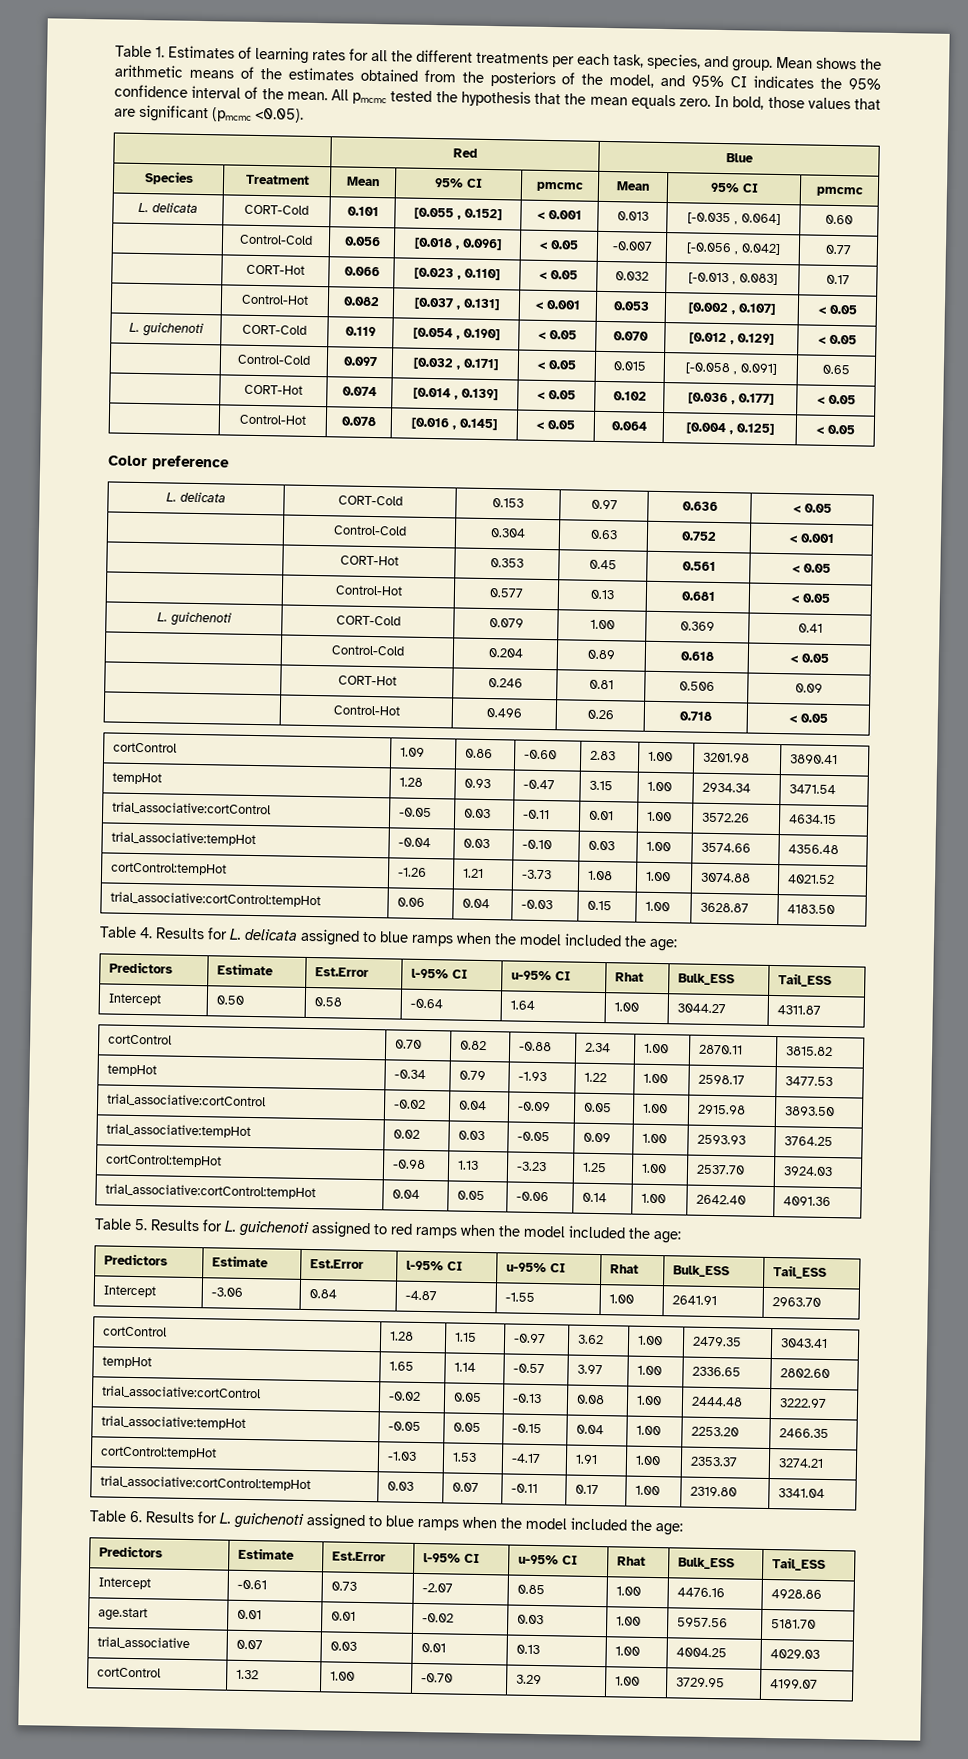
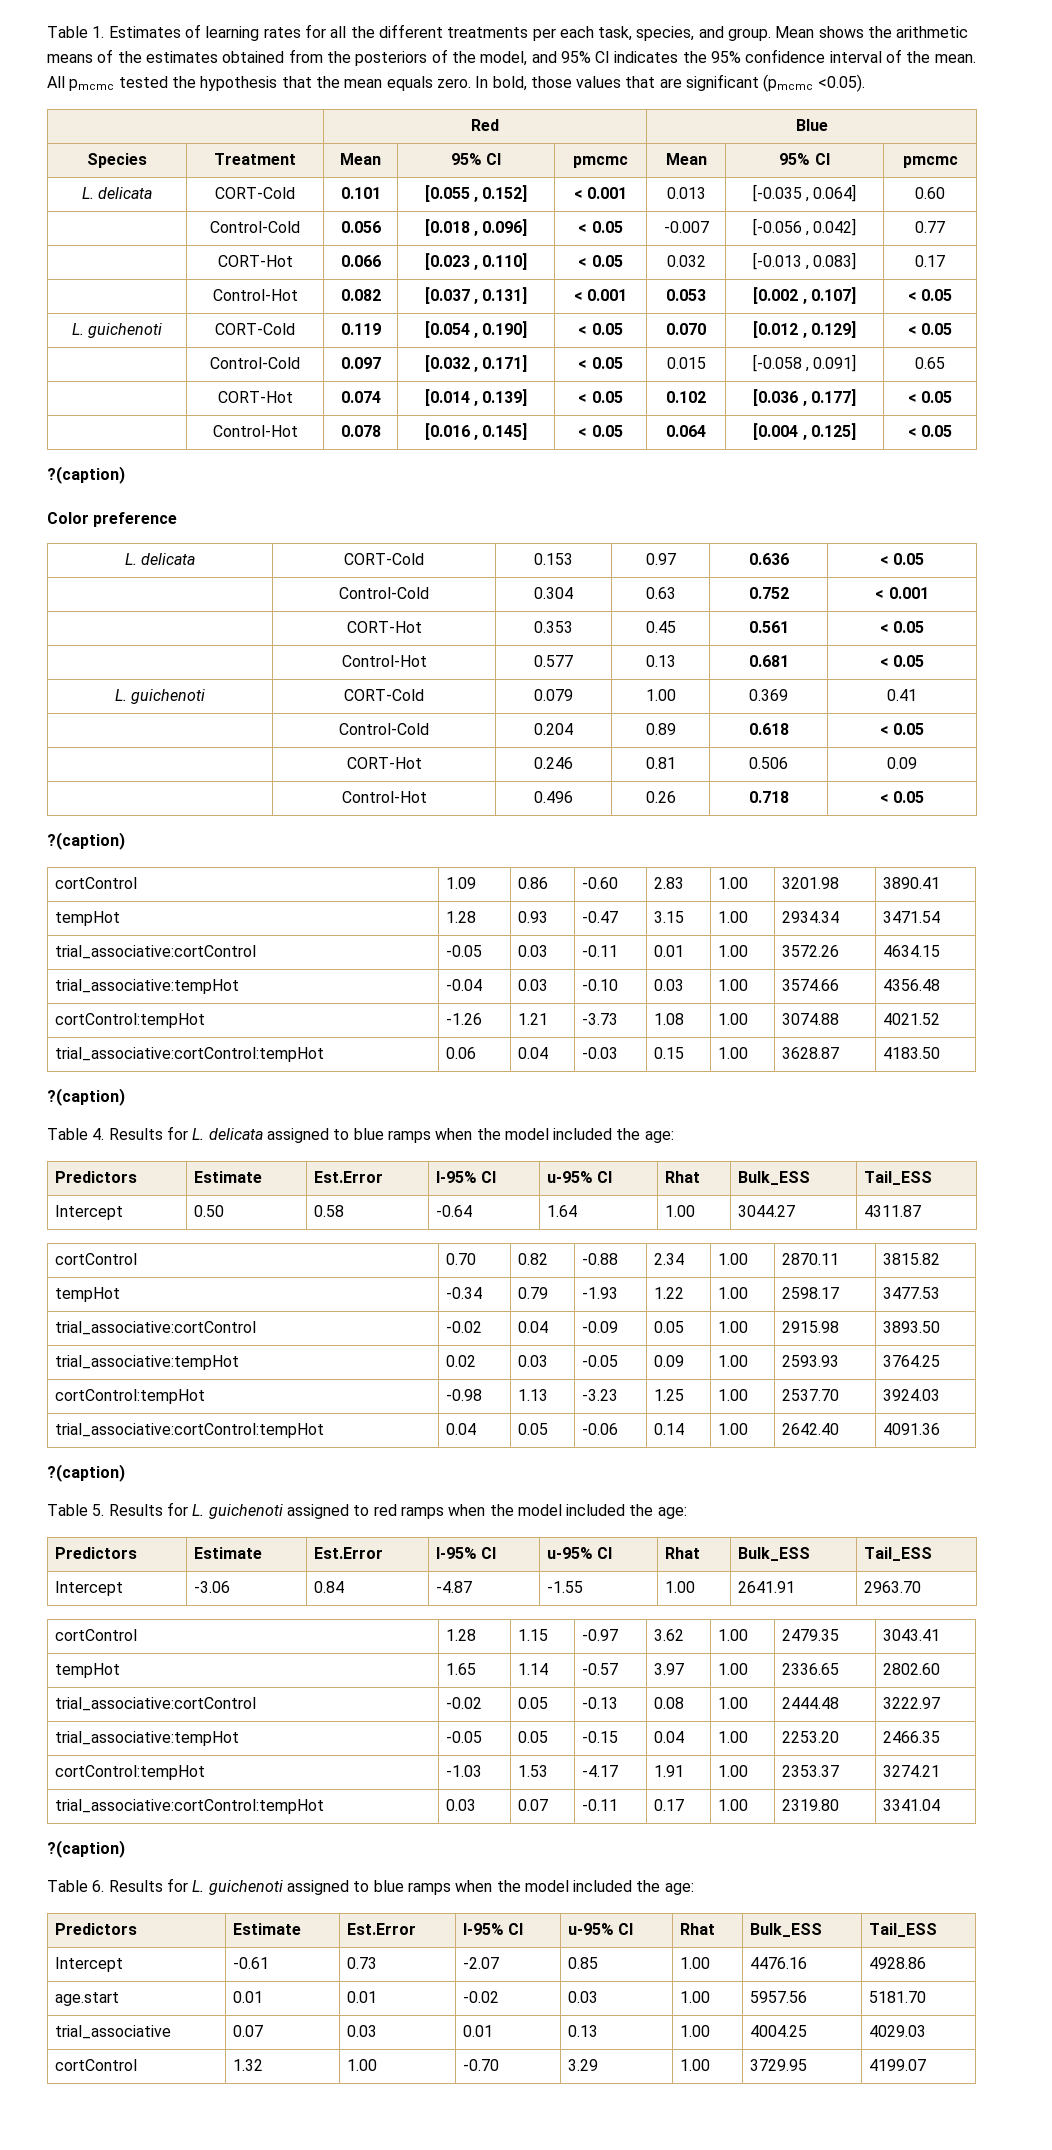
  | Control-Hot | 0.078 | [0.016 , 0.145] | < 0.05 | 0.064 | [0.004 , 0.125] | < 0.05
+ ?(caption)
  | Control-Hot | 0.496 | 0.26 | 0.718 | < 0.05
+ ?(caption)
  trial_associative:cortControl:tempHot | 0.06 | 0.04 | -0.03 | 0.15 | 1.00 | 3628.87 | 4183.50
+ ?(caption)
  trial_associative:cortControl:tempHot | 0.04 | 0.05 | -0.06 | 0.14 | 1.00 | 2642.40 | 4091.36
+ ?(caption)
  trial_associative:cortControl:tempHot | 0.03 | 0.07 | -0.11 | 0.17 | 1.00 | 2319.80 | 3341.04
+ ?(caption)

